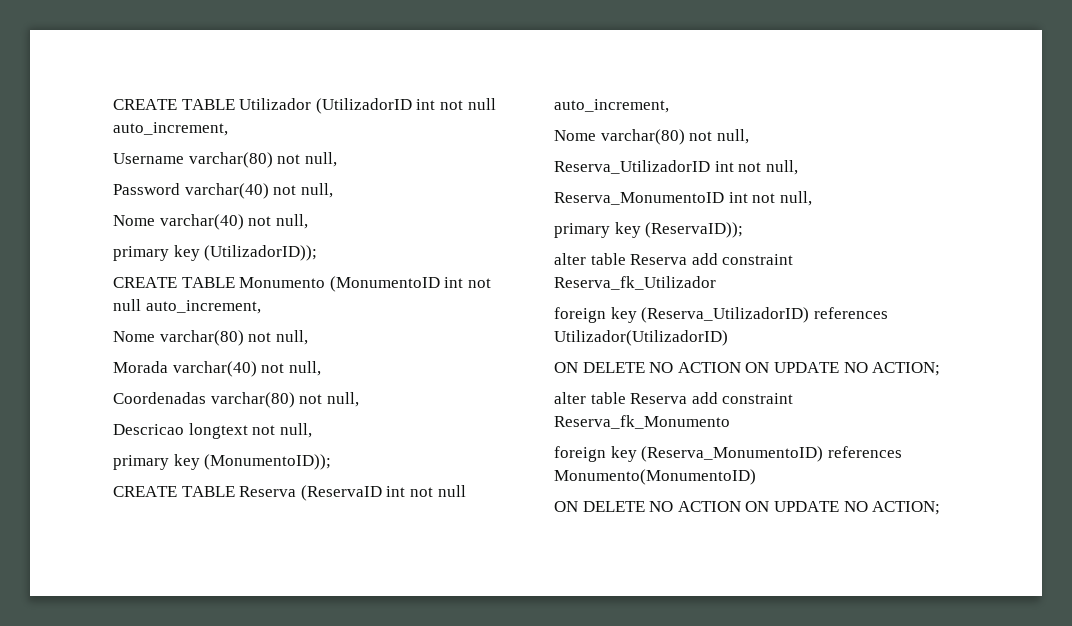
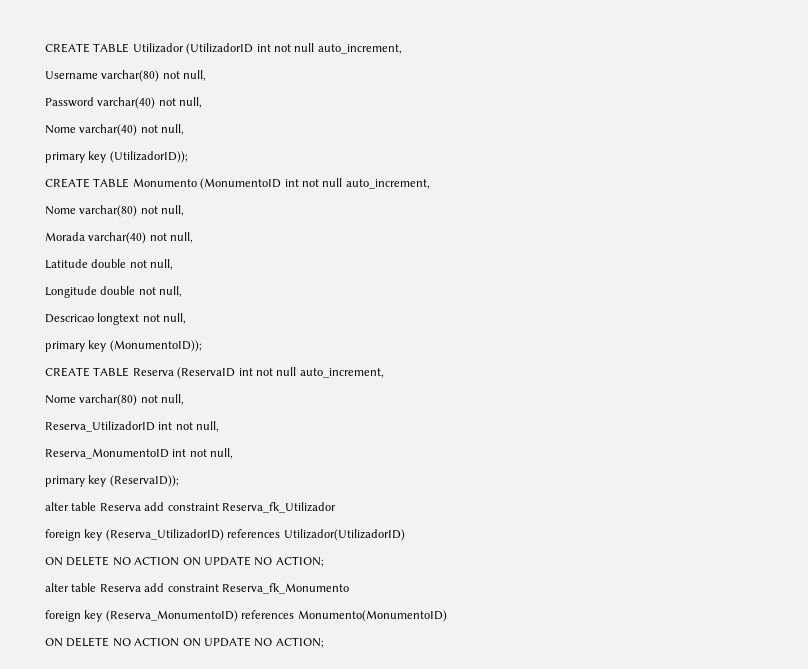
- Coordenadas varchar(80) not null,
+ Latitude double not null,
+ Longitude double not null,

